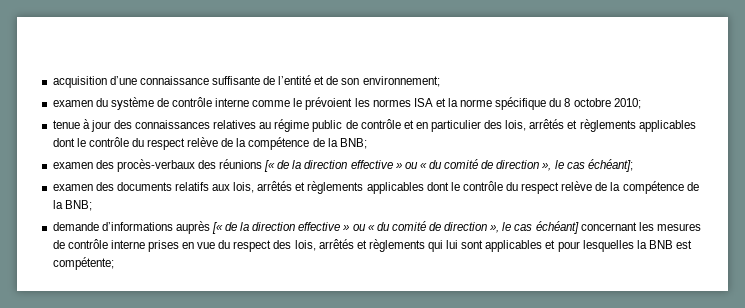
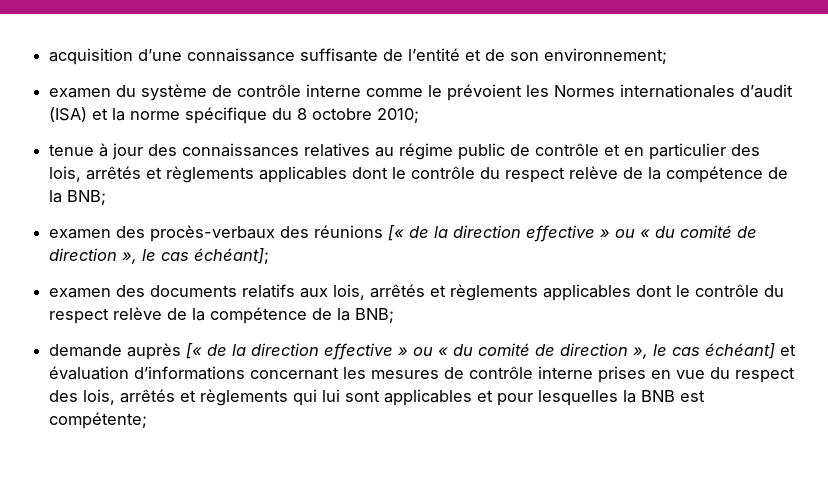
- examen du système de contrôle interne comme le prévoient les normes ISA et la norme spécifique du 8 octobre 2010;
+ examen du système de contrôle interne comme le prévoient les Normes internationales d’audit (ISA) et la norme spécifique du 8 octobre 2010;
- demande d’informations auprès [« de la direction effective » ou « du comité de direction », le cas échéant] concernant les mesures de contrôle interne prises en vue du respect des lois, arrêtés et règlements qui lui sont applicables et pour lesquelles la BNB est compétente;
+ demande auprès [« de la direction effective » ou « du comité de direction », le cas échéant] et évaluation d’informations concernant les mesures de contrôle interne prises en vue du respect des lois, arrêtés et règlements qui lui sont applicables et pour lesquelles la BNB est compétente;

